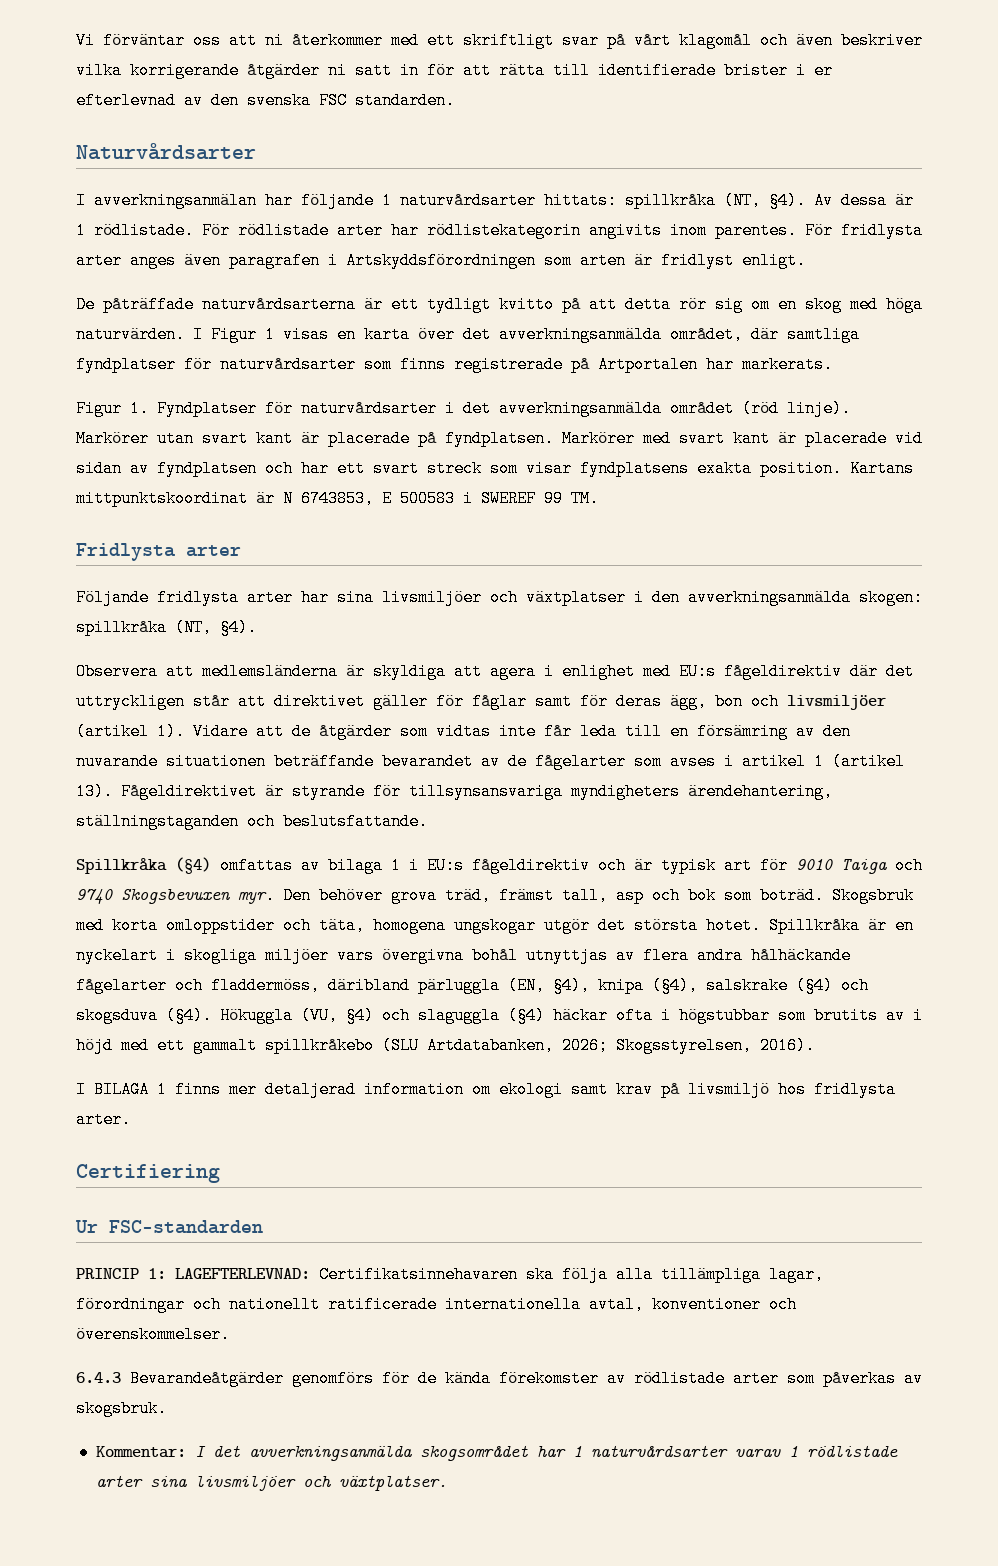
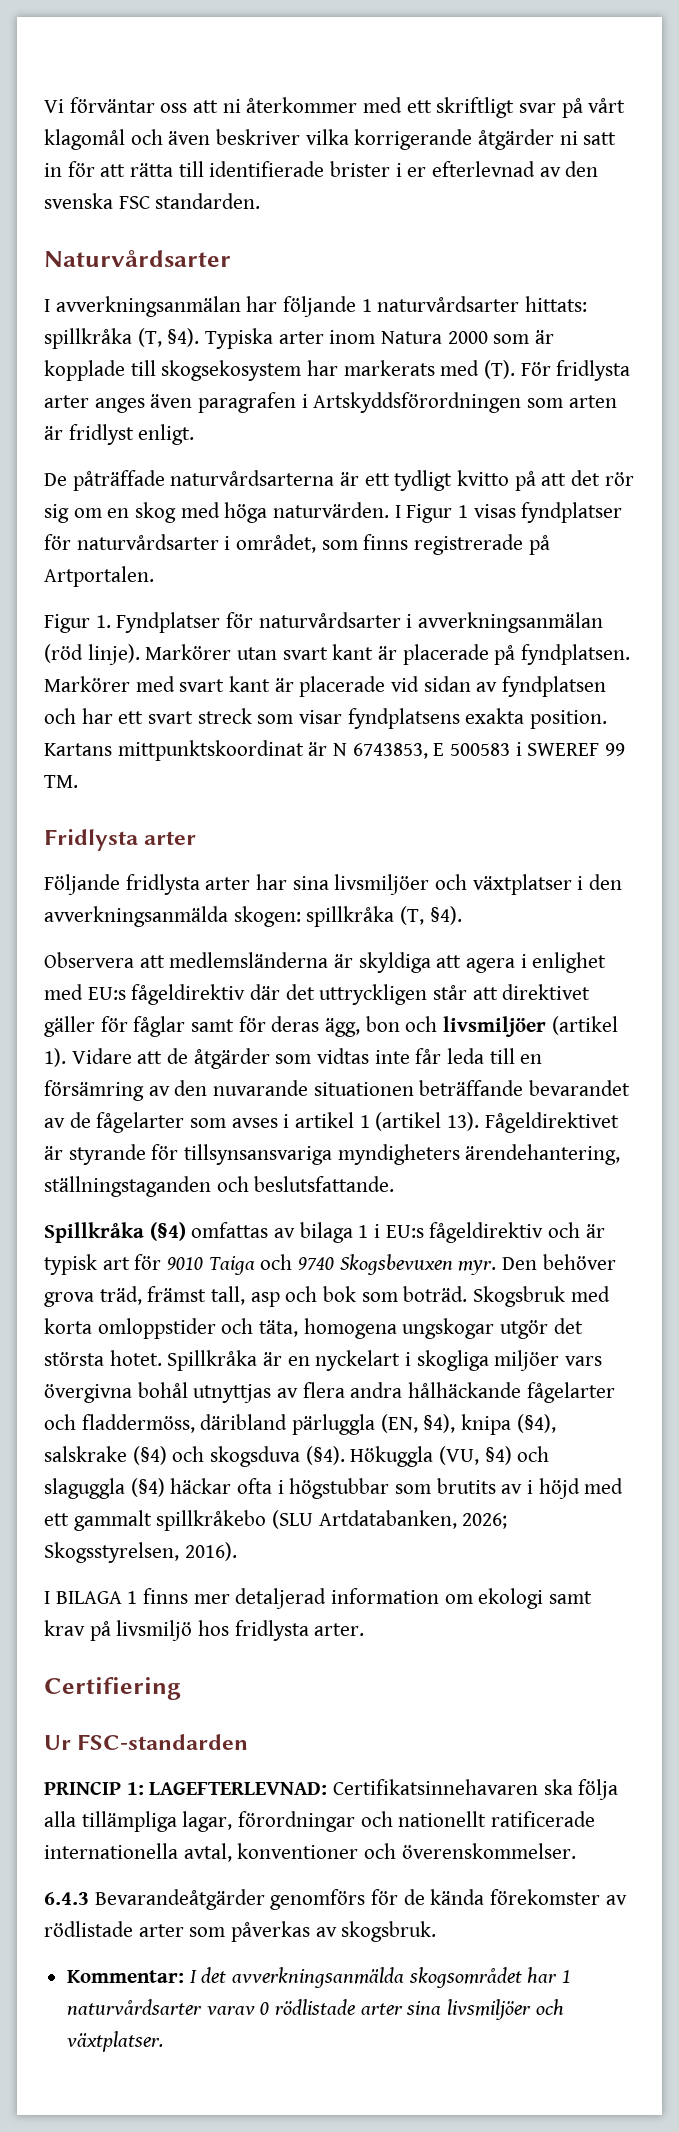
- I avverkningsanmälan har följande 1 naturvårdsarter hittats: spillkråka (NT, §4). Av dessa är 1 rödlistade. För rödlistade arter har rödlistekategorin angivits inom parentes. För fridlysta arter anges även paragrafen i Artskyddsförordningen som arten är fridlyst enligt.
+ I avverkningsanmälan har följande 1 naturvårdsarter hittats: spillkråka (T, §4). Typiska arter inom Natura 2000 som är kopplade till skogsekosystem har markerats med (T). För fridlysta arter anges även paragrafen i Artskyddsförordningen som arten är fridlyst enligt.
- De påträffade naturvårdsarterna är ett tydligt kvitto på att detta rör sig om en skog med höga naturvärden.
+ De påträffade naturvårdsarterna är ett tydligt kvitto på att det rör sig om en skog med höga naturvärden.
- I Figur 1 visas en karta över det avverkningsanmälda området, där samtliga fyndplatser för naturvårdsarter som finns registrerade på Artportalen har markerats.
+ I Figur 1 visas fyndplatser för naturvårdsarter i området, som finns registrerade på Artportalen.
- Figur 1. Fyndplatser för naturvårdsarter i det avverkningsanmälda området (röd linje).
+ Figur 1. Fyndplatser för naturvårdsarter i avverkningsanmälan (röd linje).
- Följande fridlysta arter har sina livsmiljöer och växtplatser i den avverkningsanmälda skogen: spillkråka (NT, §4).
+ Följande fridlysta arter har sina livsmiljöer och växtplatser i den avverkningsanmälda skogen: spillkråka (T, §4).
- Kommentar: I det avverkningsanmälda skogsområdet har 1 naturvårdsarter varav 1 rödlistade arter sina livsmiljöer och växtplatser.
+ Kommentar: I det avverkningsanmälda skogsområdet har 1 naturvårdsarter varav 0 rödlistade arter sina livsmiljöer och växtplatser.

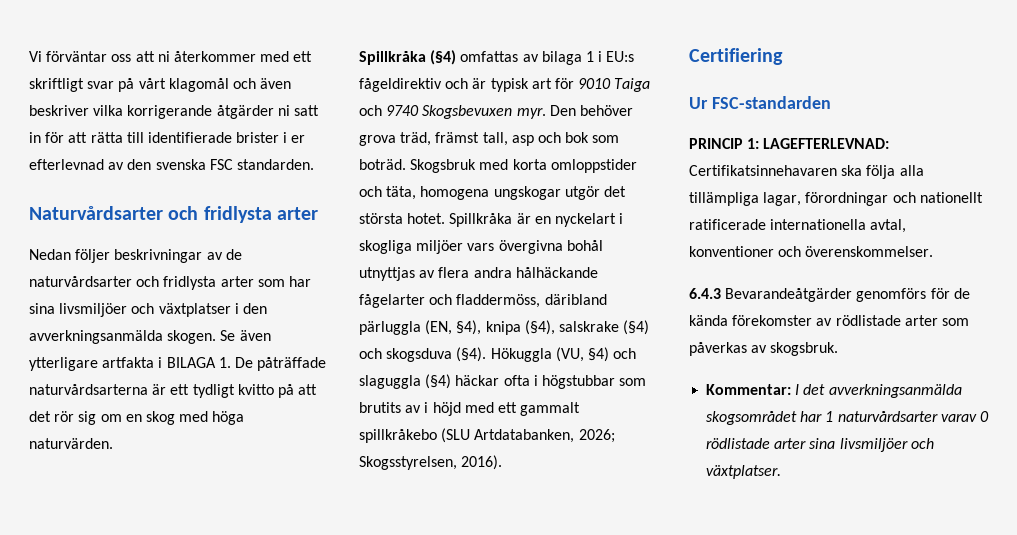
- Naturvårdsarter
- I avverkningsanmälan har följande 1 naturvårdsarter hittats: spillkråka (T, §4). Typiska arter inom Natura 2000 som är kopplade till skogsekosystem har markerats med (T). För fridlysta arter anges även paragrafen i Artskyddsförordningen som arten är fridlyst enligt.
- De påträffade naturvårdsarterna är ett tydligt kvitto på att det rör sig om en skog med höga naturvärden. I Figur 1 visas fyndplatser för naturvårdsarter i området, som finns registrerade på Artportalen.
- Figur 1. Fyndplatser för naturvårdsarter i avverkningsanmälan (röd linje). Markörer utan svart kant är placerade på fyndplatsen. Markörer med svart kant är placerade vid sidan av fyndplatsen och har ett svart streck som visar fyndplatsens exakta position. Kartans mittpunktskoordinat är N 6743853, E 500583 i SWEREF 99 TM.
- Fridlysta arter
- Följande fridlysta arter har sina livsmiljöer och växtplatser i den avverkningsanmälda skogen: spillkråka (T, §4).
- Observera att medlemsländerna är skyldiga att agera i enlighet med EU:s fågeldirektiv där det uttryckligen står att direktivet gäller för fåglar samt för deras ägg, bon och livsmiljöer (artikel 1). Vidare att de åtgärder som vidtas inte får leda till en försämring av den nuvarande situationen beträffande bevarandet av de fågelarter som avses i artikel 1 (artikel 13). Fågeldirektivet är styrande för tillsynsansvariga myndigheters ärendehantering, ställningstaganden och beslutsfattande.
+ Naturvårdsarter och fridlysta arter
+ Nedan följer beskrivningar av de naturvårdsarter och fridlysta arter som har sina livsmiljöer och växtplatser i den avverkningsanmälda skogen. Se även ytterligare artfakta i BILAGA 1. De påträffade naturvårdsarterna är ett tydligt kvitto på att det rör sig om en skog med höga naturvärden.
- I BILAGA 1 finns mer detaljerad information om ekologi samt krav på livsmiljö hos fridlysta arter.

